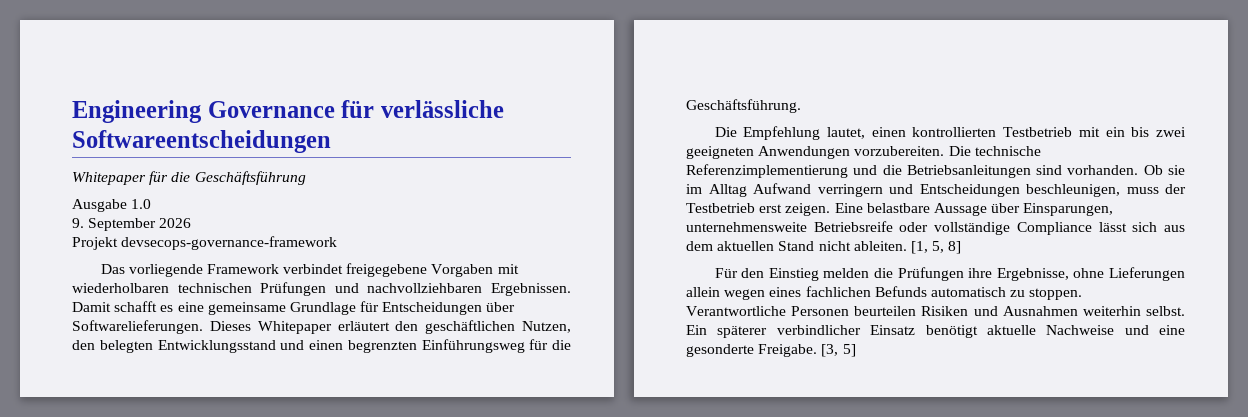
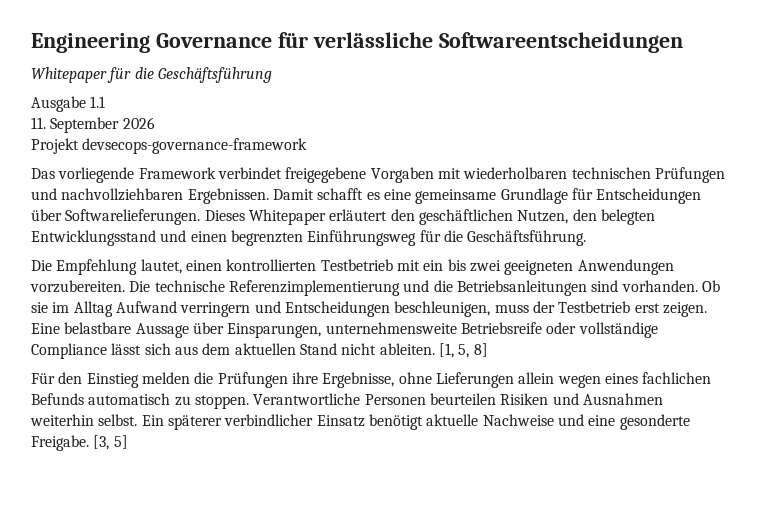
- Ausgabe 1.0
- 9. September 2026
+ Ausgabe 1.1
+ 11. September 2026

